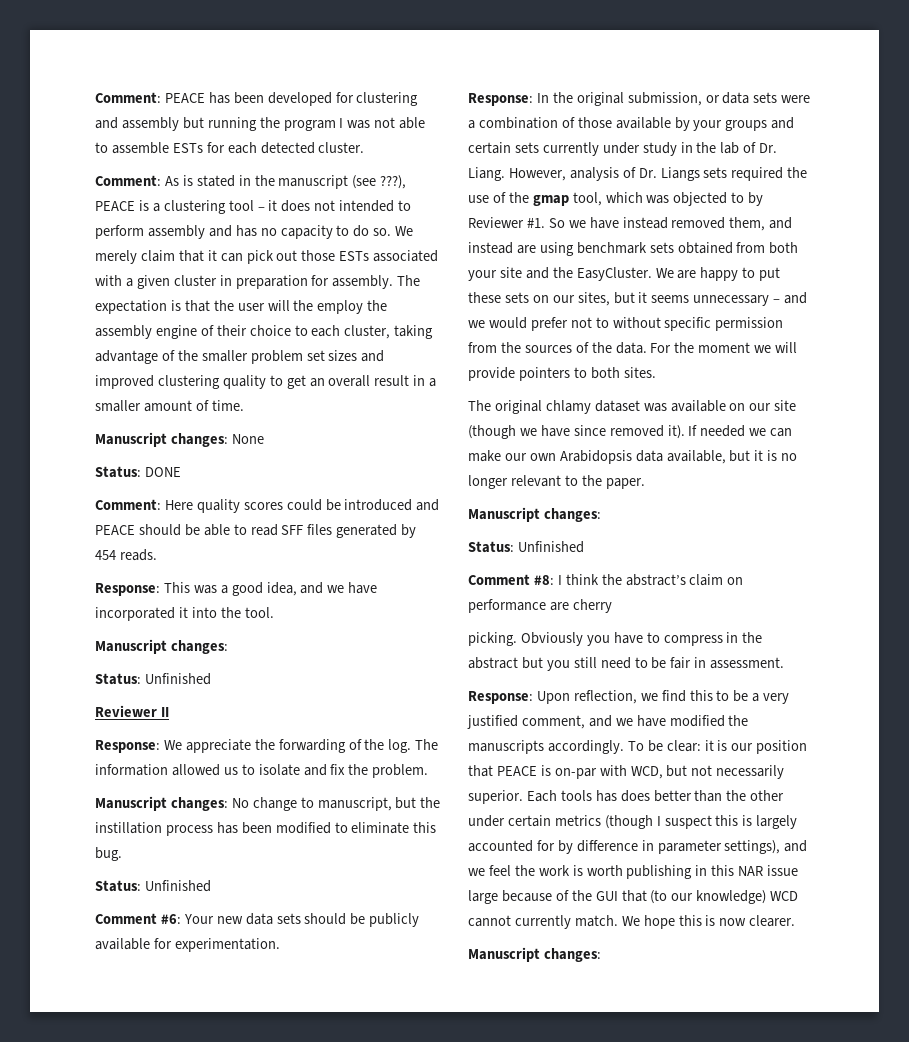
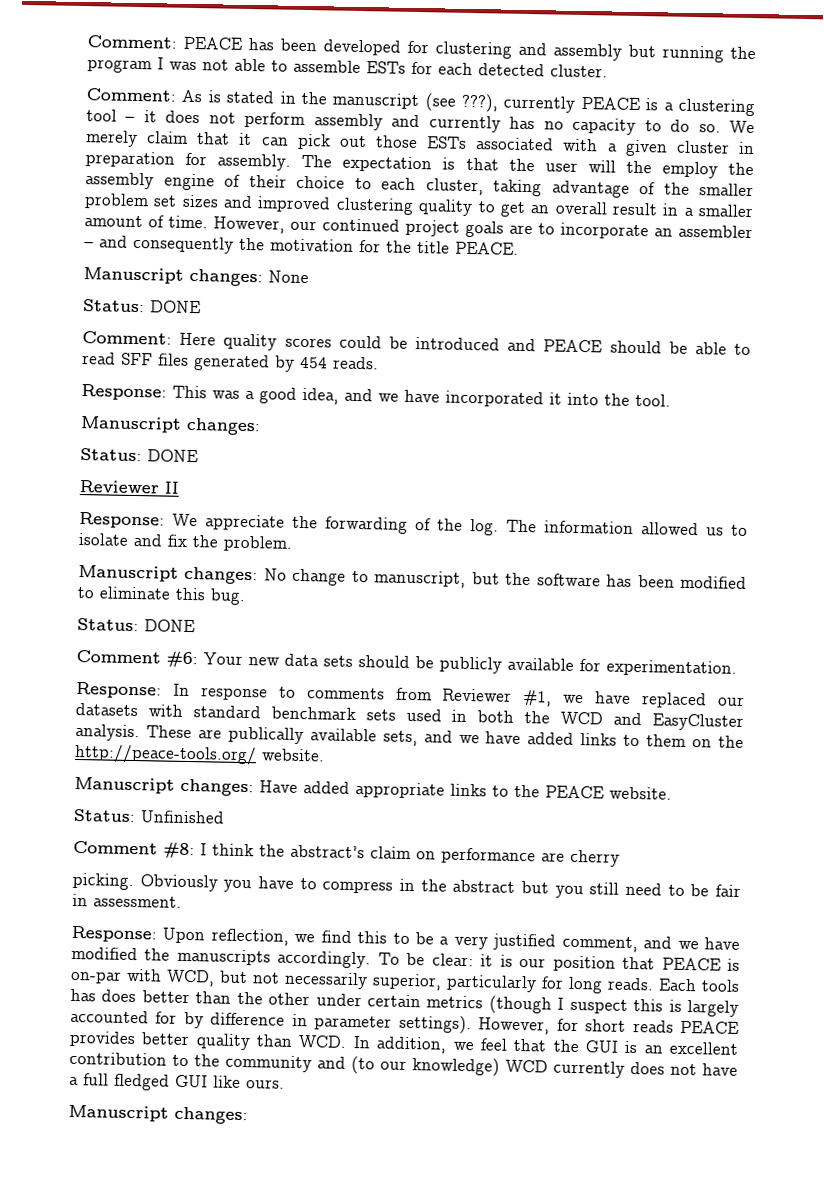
- Comment: As is stated in the manuscript (see ???), PEACE is a clustering tool – it does not intended to perform assembly and has no capacity to do so.
+ Comment: As is stated in the manuscript (see ???), currently PEACE is a clustering tool – it does not perform assembly and currently has no capacity to do so.
+ However, our continued project goals are to incorporate an assembler – and consequently the motivation for the title PEACE.
  Response: This was a good idea, and we have incorporated it into the tool.
  Manuscript changes:
- Status: Unfinished
+ Status: DONE
- Manuscript changes: No change to manuscript, but the instillation process has been modified to eliminate this bug.
- Status: Unfinished
+ Manuscript changes: No change to manuscript, but the software has been modified to eliminate this bug.
+ Status: DONE
- Response: In the original submission, or data sets were a combination of those available by your groups and certain sets currently under study in the lab of Dr. Liang. However, analysis of Dr. Liangs sets required the use of the gmap tool, which was objected to by Reviewer #1. So we have instead removed them, and instead are using benchmark sets obtained from both your site and the EasyCluster. We are happy to put these sets on our sites, but it seems unnecessary – and we would prefer not to without specific permission from the sources of the data. For the moment we will provide pointers to both sites.
- The original chlamy dataset was available on our site (though we have since removed it). If needed we can make our own Arabidopsis data available, but it is no longer relevant to the paper.
- Manuscript changes:
+ Response: In response to comments from Reviewer #1, we have replaced our datasets with standard benchmark sets used in both the WCD and EasyCluster analysis. These are publically available sets, and we have added links to them on the http://peace-tools.org/ website.
+ Manuscript changes: Have added appropriate links to the PEACE website.
- To be clear: it is our position that PEACE is on-par with WCD, but not necessarily superior.
+ To be clear: it is our position that PEACE is on-par with WCD, but not necessarily superior, particularly for long reads.
- Each tools has does better than the other under certain metrics (though I suspect this is largely accounted for by difference in parameter settings), and we feel the work is worth publishing in this NAR issue large because of the GUI that (to our knowledge) WCD cannot currently match. We hope this is now clearer.
+ Each tools has does better than the other under certain metrics (though I suspect this is largely accounted for by difference in parameter settings). However, for short reads PEACE provides better quality than WCD. In addition, we feel that the GUI is an excellent contribution to the community and (to our knowledge) WCD currently does not have a full fledged GUI like ours.

